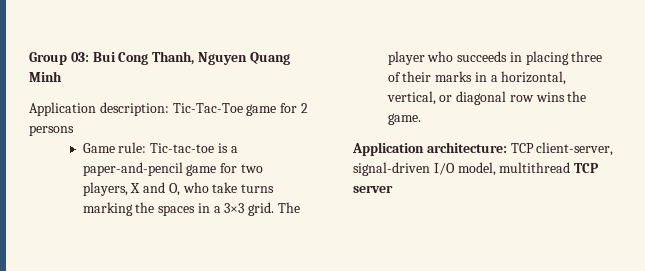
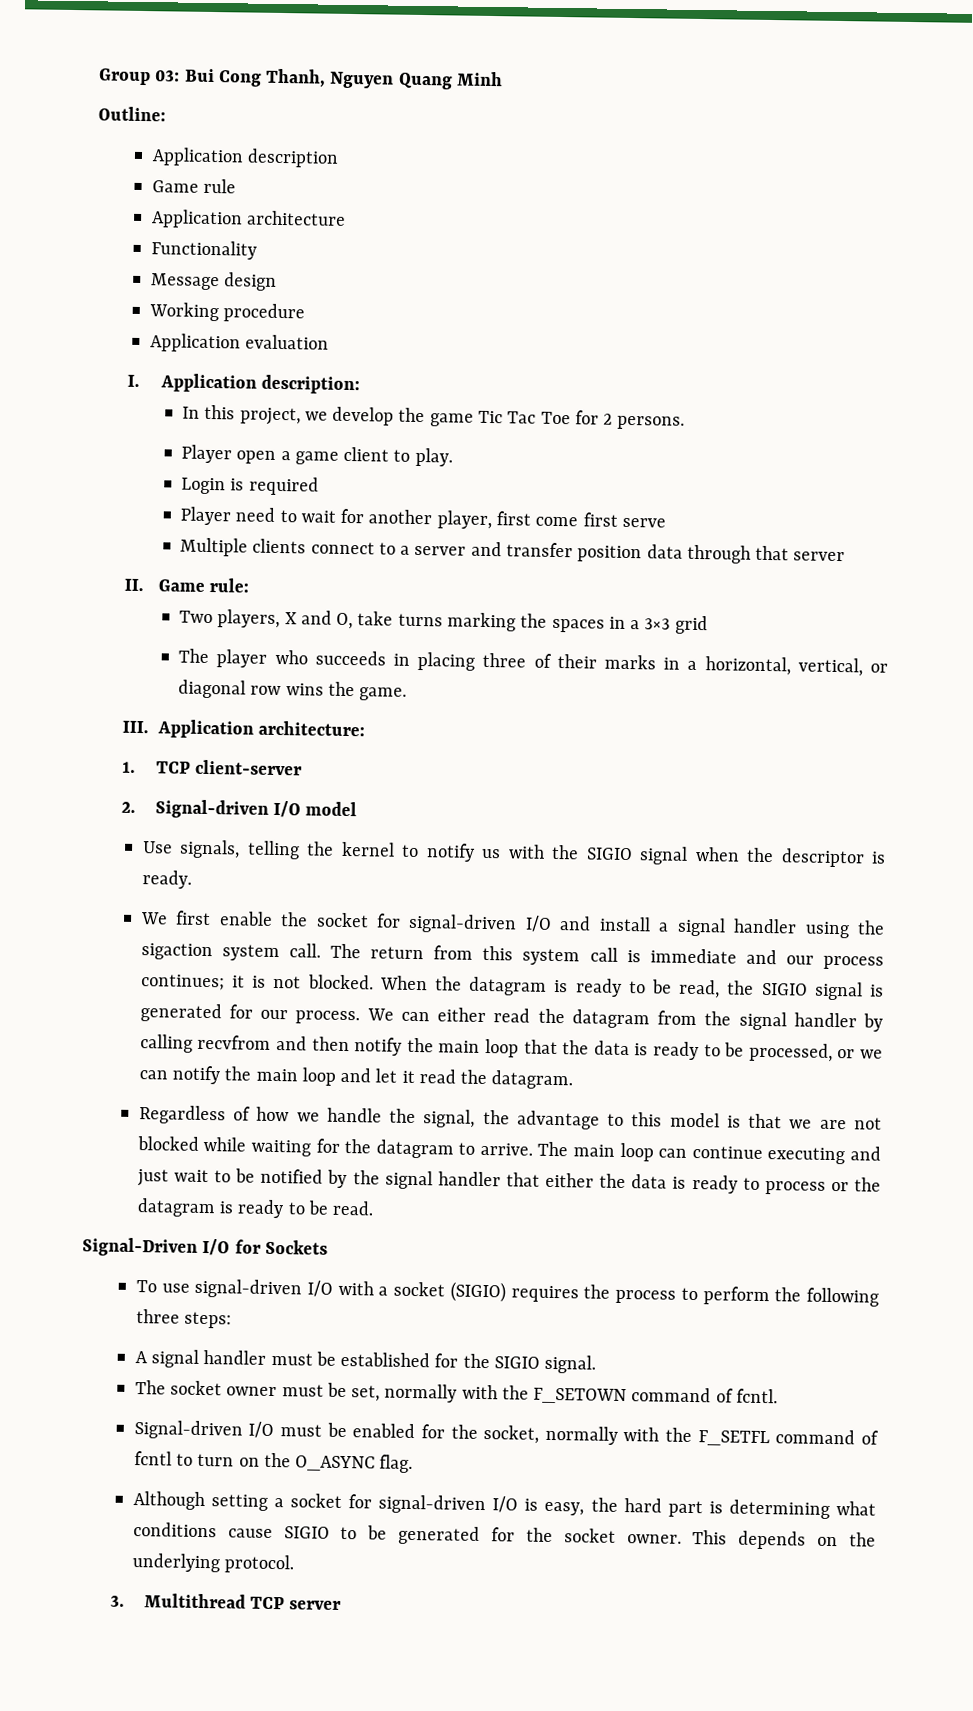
- Application description: Tic-Tac-Toe game for 2 persons
- Game rule: Tic-tac-toe is a paper-and-pencil game for two players, X and O, who take turns marking the spaces in a 3×3 grid. The player who succeeds in placing three of their marks in a horizontal, vertical, or diagonal row wins the game.
+ Outline:
+ Application description
+ Game rule
+ Application architecture
+ Functionality
+ Message design
+ Working procedure
+ Application evaluation
+ I. Application description:
+ In this project, we develop the game Tic Tac Toe for 2 persons.
+ Player open a game client to play.
+ Login is required
+ Player need to wait for another player, first come first serve
+ Multiple clients connect to a server and transfer position data through that server
+ II. Game rule:
+ Two players, X and O, take turns marking the spaces in a 3×3 grid
+ The player who succeeds in placing three of their marks in a horizontal, vertical, or diagonal row wins the game.
- Application architecture: TCP client-server, signal-driven I/O model, multithread TCP server
+ III. Application architecture:
+ 1. TCP client-server
+ 2. Signal-driven I/O model
+ Use signals, telling the kernel to notify us with the SIGIO signal when the descriptor is ready.
+ We first enable the socket for signal-driven I/O and install a signal handler using the sigaction system call. The return from this system call is immediate and our process continues; it is not blocked. When the datagram is ready to be read, the SIGIO signal is generated for our process. We can either read the datagram from the signal handler by calling recvfrom and then notify the main loop that the data is ready to be processed, or we can notify the main loop and let it read the datagram.
+ Regardless of how we handle the signal, the advantage to this model is that we are not blocked while waiting for the datagram to arrive. The main loop can continue executing and just wait to be notified by the signal handler that either the data is ready to process or the datagram is ready to be read.
+ Signal-Driven I/O for Sockets
+ To use signal-driven I/O with a socket (SIGIO) requires the process to perform the following three steps:
+ A signal handler must be established for the SIGIO signal.
+ The socket owner must be set, normally with the F_SETOWN command of fcntl.
+ Signal-driven I/O must be enabled for the socket, normally with the F_SETFL command of fcntl to turn on the O_ASYNC flag.
+ Although setting a socket for signal-driven I/O is easy, the hard part is determining what conditions cause SIGIO to be generated for the socket owner. This depends on the underlying protocol.
+ 3. Multithread TCP server

